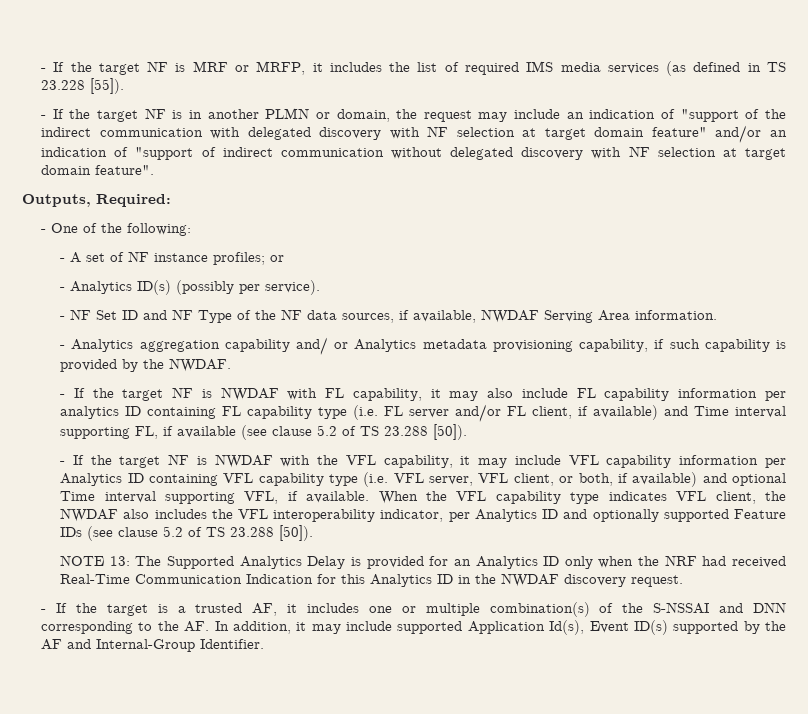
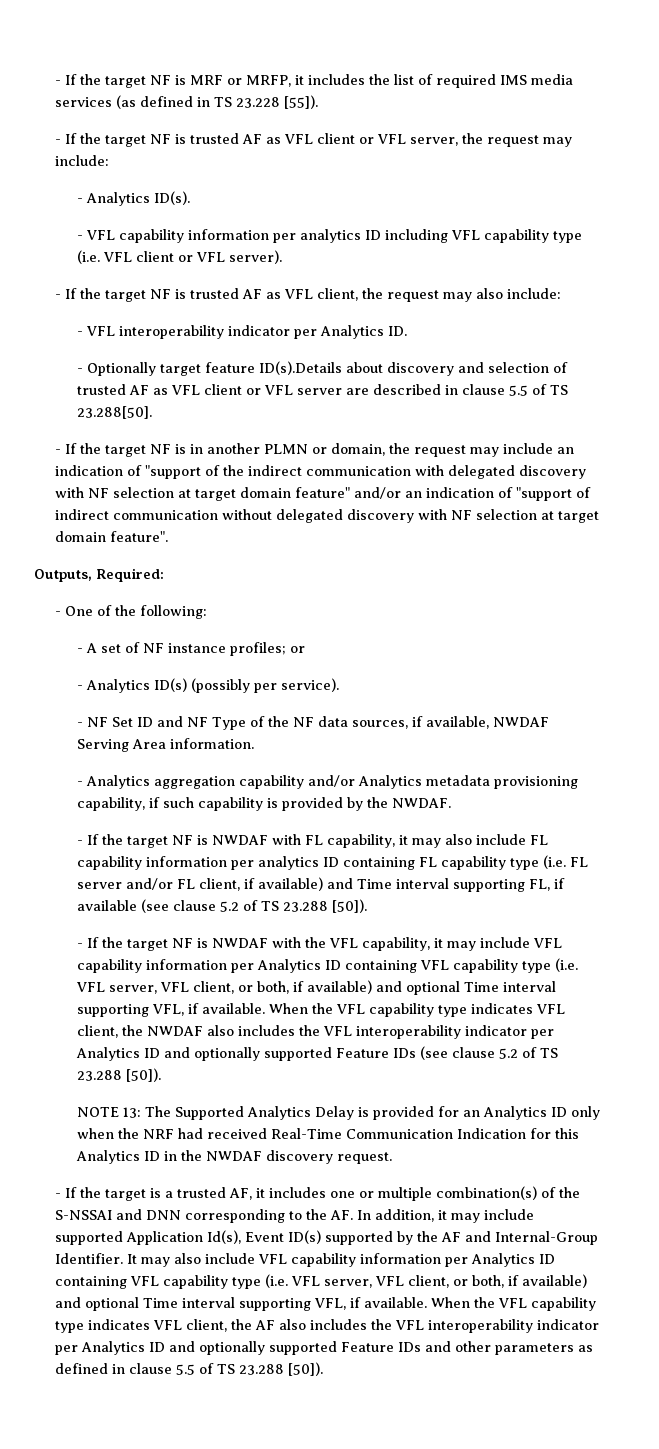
+ - If the target NF is trusted AF as VFL client or VFL server, the request may include:
+ - Analytics ID(s).
+ - VFL capability information per analytics ID including VFL capability type (i.e. VFL client or VFL server).
+ - If the target NF is trusted AF as VFL client, the request may also include:
+ - VFL interoperability indicator per Analytics ID.
+ - Optionally target feature ID(s).Details about discovery and selection of trusted AF as VFL client or VFL server are described in clause 5.5 of TS 23.288[50].
- - Analytics aggregation capability and/ or Analytics metadata provisioning capability, if such capability is provided by the NWDAF.
+ - Analytics aggregation capability and/or Analytics metadata provisioning capability, if such capability is provided by the NWDAF.
- When the VFL capability type indicates VFL client, the NWDAF also includes the VFL interoperability indicator, per Analytics ID and optionally supported Feature IDs (see clause 5.2 of TS 23.288 [50]).
+ When the VFL capability type indicates VFL client, the NWDAF also includes the VFL interoperability indicator per Analytics ID and optionally supported Feature IDs (see clause 5.2 of TS 23.288 [50]).
+ It may also include VFL capability information per Analytics ID containing VFL capability type (i.e. VFL server, VFL client, or both, if available) and optional Time interval supporting VFL, if available. When the VFL capability type indicates VFL client, the AF also includes the VFL interoperability indicator per Analytics ID and optionally supported Feature IDs and other parameters as defined in clause 5.5 of TS 23.288 [50]).

